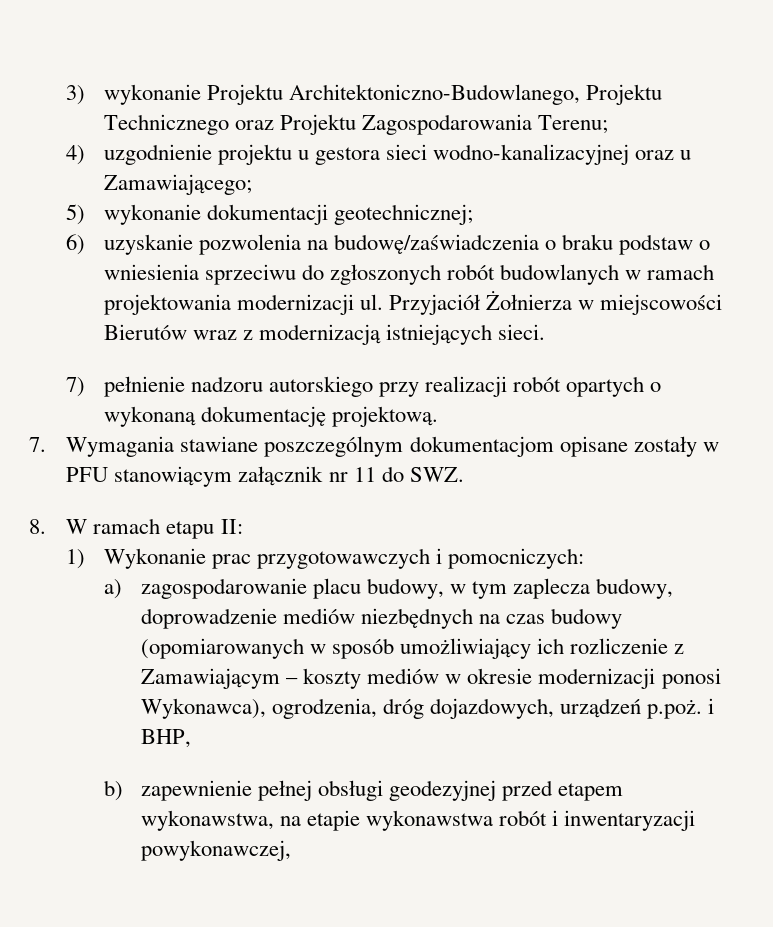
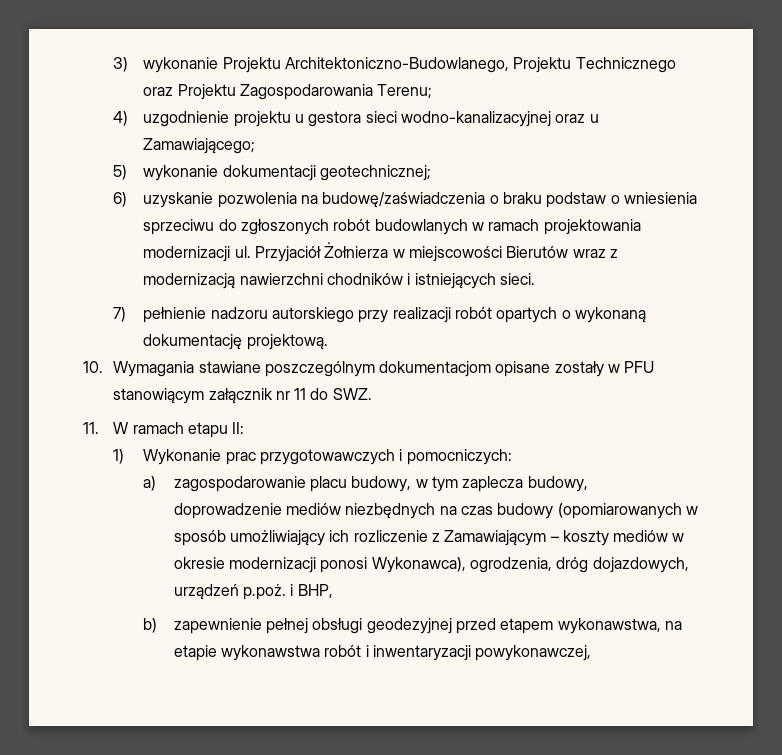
- Przyjaciół Żołnierza w miejscowości Bierutów wraz z modernizacją istniejących sieci.
+ Przyjaciół Żołnierza w miejscowości Bierutów wraz z modernizacją nawierzchni chodników i istniejących sieci.
- 7. Wymagania stawiane poszczególnym dokumentacjom opisane zostały w PFU stanowiącym załącznik nr 11 do SWZ.
+ 10. Wymagania stawiane poszczególnym dokumentacjom opisane zostały w PFU stanowiącym załącznik nr 11 do SWZ.
- 8. W ramach etapu II:
+ 11. W ramach etapu II:

